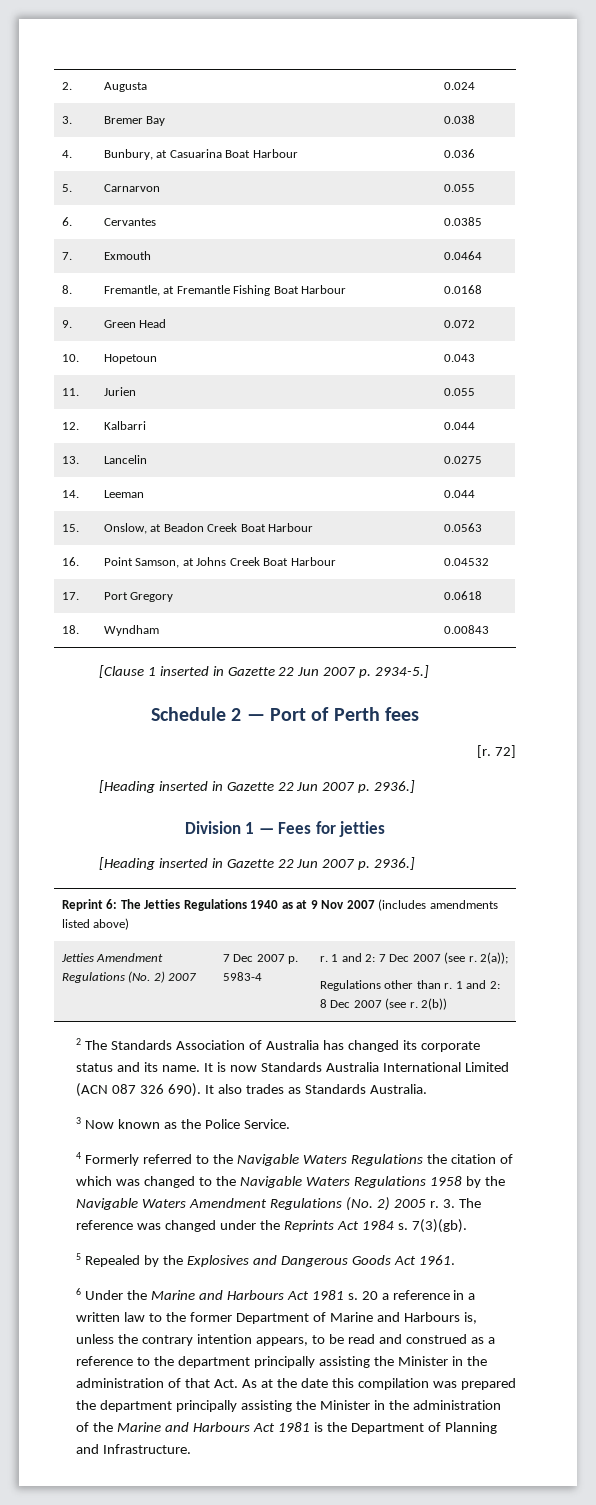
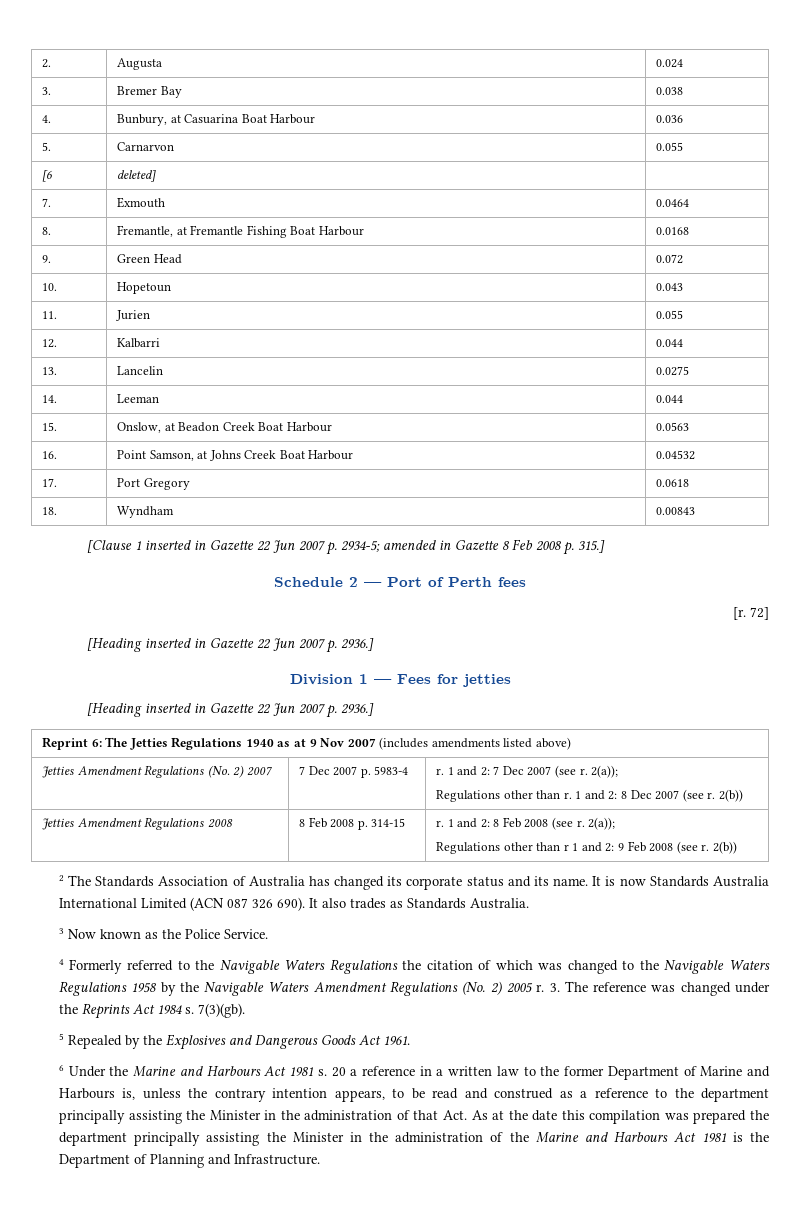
- 6. | Cervantes | 0.0385
+ [6 | deleted] |
- [Clause 1 inserted in Gazette 22 Jun 2007 p. 2934-5.]
+ [Clause 1 inserted in Gazette 22 Jun 2007 p. 2934-5; amended in Gazette 8 Feb 2008 p. 315.]
+ Jetties Amendment Regulations 2008 | 8 Feb 2008 p. 314-15 | r. 1 and 2: 8 Feb 2008 (see r. 2(a));
+ Regulations other than r 1 and 2: 9 Feb 2008 (see r. 2(b))

